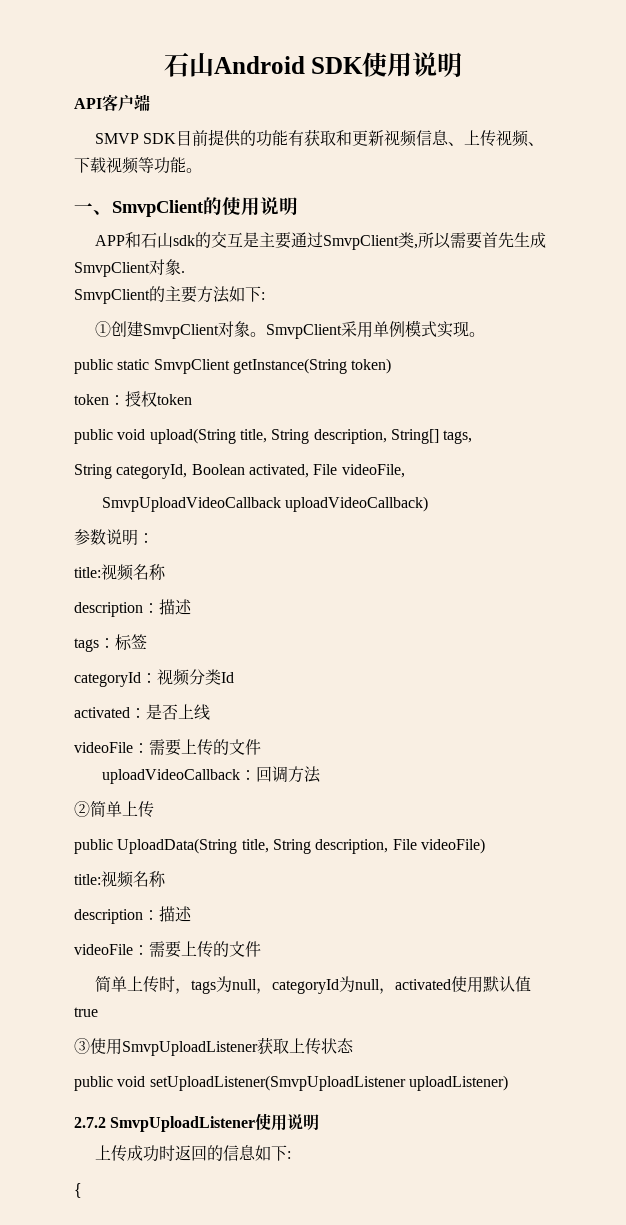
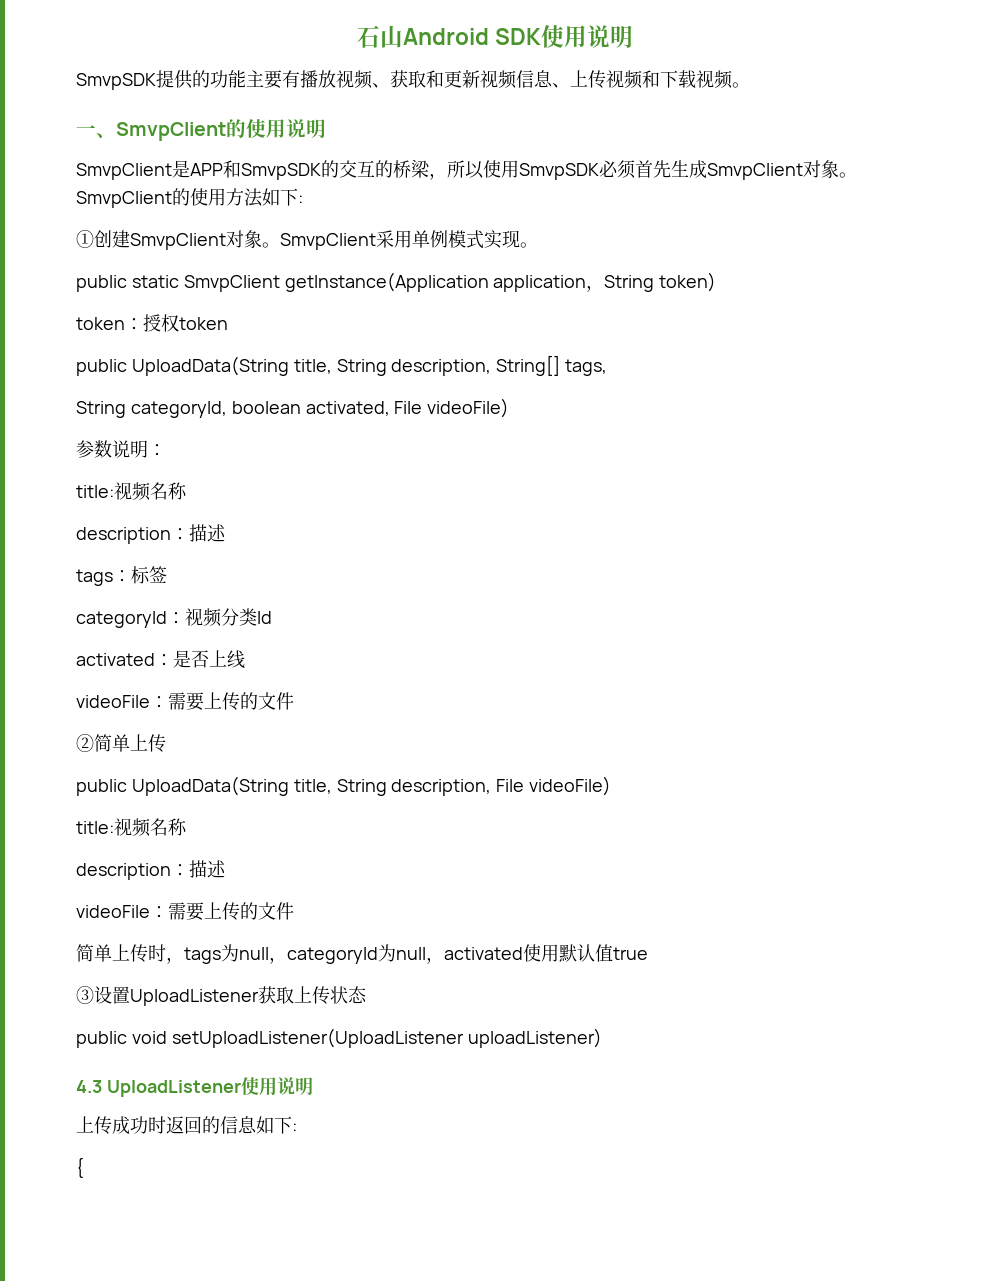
- API客户端
- SMVP SDK目前提供的功能有获取和更新视频信息、上传视频、下载视频等功能。
+ SmvpSDK提供的功能主要有播放视频、获取和更新视频信息、上传视频和下载视频。
- APP和石山sdk的交互是主要通过SmvpClient类,所以需要首先生成SmvpClient对象.
- SmvpClient的主要方法如下:
+ SmvpClient是APP和SmvpSDK的交互的桥梁，所以使用SmvpSDK必须首先生成SmvpClient对象。SmvpClient的使用方法如下:
- public static SmvpClient getInstance(String token)
+ public static SmvpClient getInstance(Application application，String token)
- public void upload(String title, String description, String[] tags,
+ public UploadData(String title, String description, String[] tags,
- String categoryId, Boolean activated, File videoFile,
- SmvpUploadVideoCallback uploadVideoCallback)
+ String categoryId, boolean activated, File videoFile)
- uploadVideoCallback：回调方法
- ③使用SmvpUploadListener获取上传状态
+ ③设置UploadListener获取上传状态
- public void setUploadListener(SmvpUploadListener uploadListener)
+ public void setUploadListener(UploadListener uploadListener)
- 2.7.2 SmvpUploadListener使用说明
+ 4.3 UploadListener使用说明

